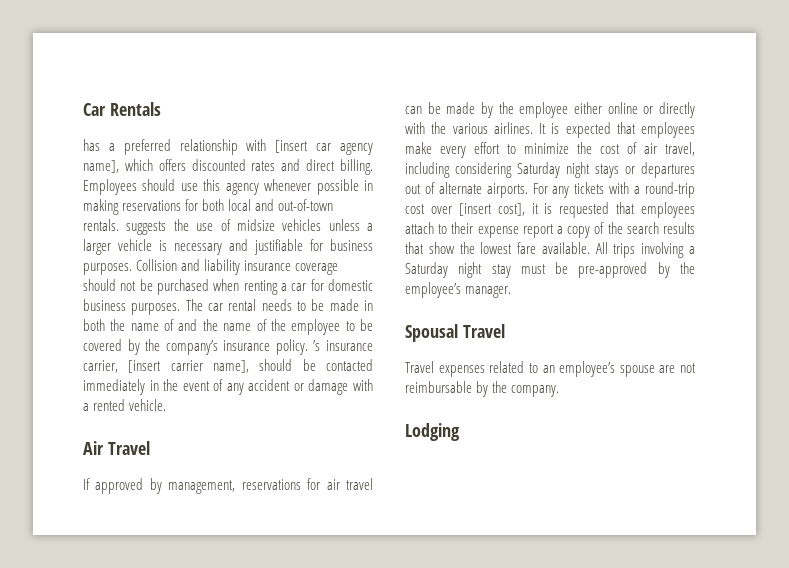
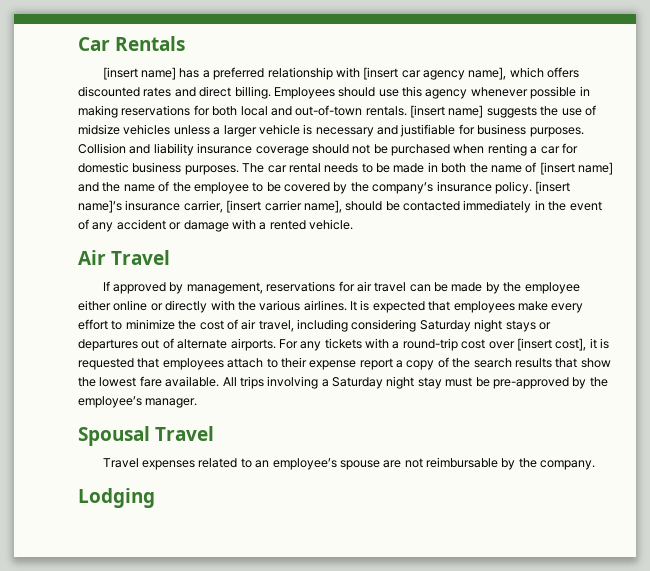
- has a preferred relationship with [insert car agency name], which offers discounted rates and direct billing.
+ [insert name] has a preferred relationship with [insert car agency name], which offers discounted rates and direct billing.
- Employees should use this agency whenever possible in making reservations for both local and out-of-town rentals. suggests the use of midsize vehicles unless a larger vehicle is necessary and justifiable for business purposes.
+ Employees should use this agency whenever possible in making reservations for both local and out-of-town rentals. [insert name] suggests the use of midsize vehicles unless a larger vehicle is necessary and justifiable for business purposes.
- The car rental needs to be made in both the name of and the name of the employee to be covered by the company’s insurance policy. ’s insurance carrier, [insert carrier name], should be contacted immediately in the event of any accident or damage with a rented vehicle.
+ The car rental needs to be made in both the name of [insert name] and the name of the employee to be covered by the company’s insurance policy. [insert name]’s insurance carrier, [insert carrier name], should be contacted immediately in the event of any accident or damage with a rented vehicle.

